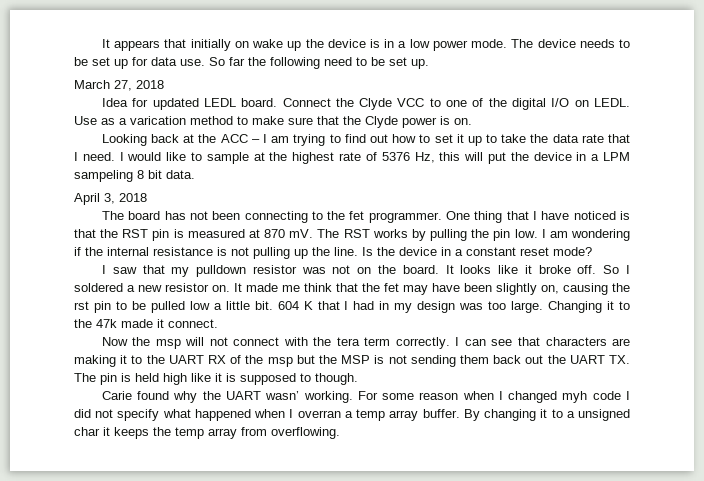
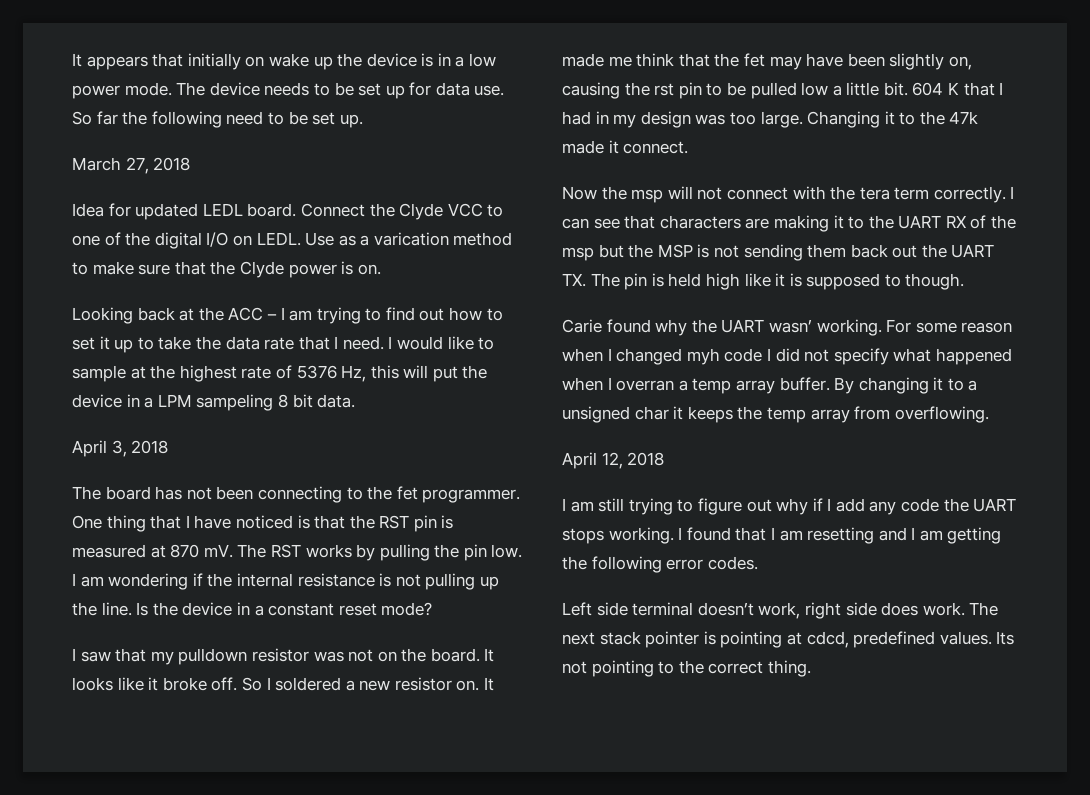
+ April 12, 2018
+ I am still trying to figure out why if I add any code the UART stops working. I found that I am resetting and I am getting the following error codes.
+ Left side terminal doesn’t work, right side does work. The next stack pointer is pointing at cdcd, predefined values. Its not pointing to the correct thing.

